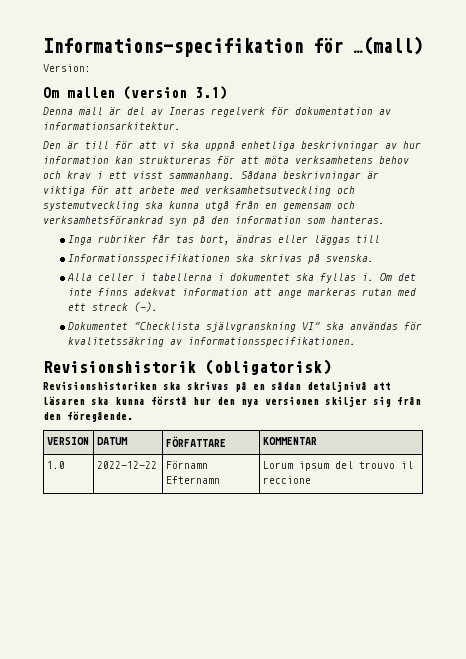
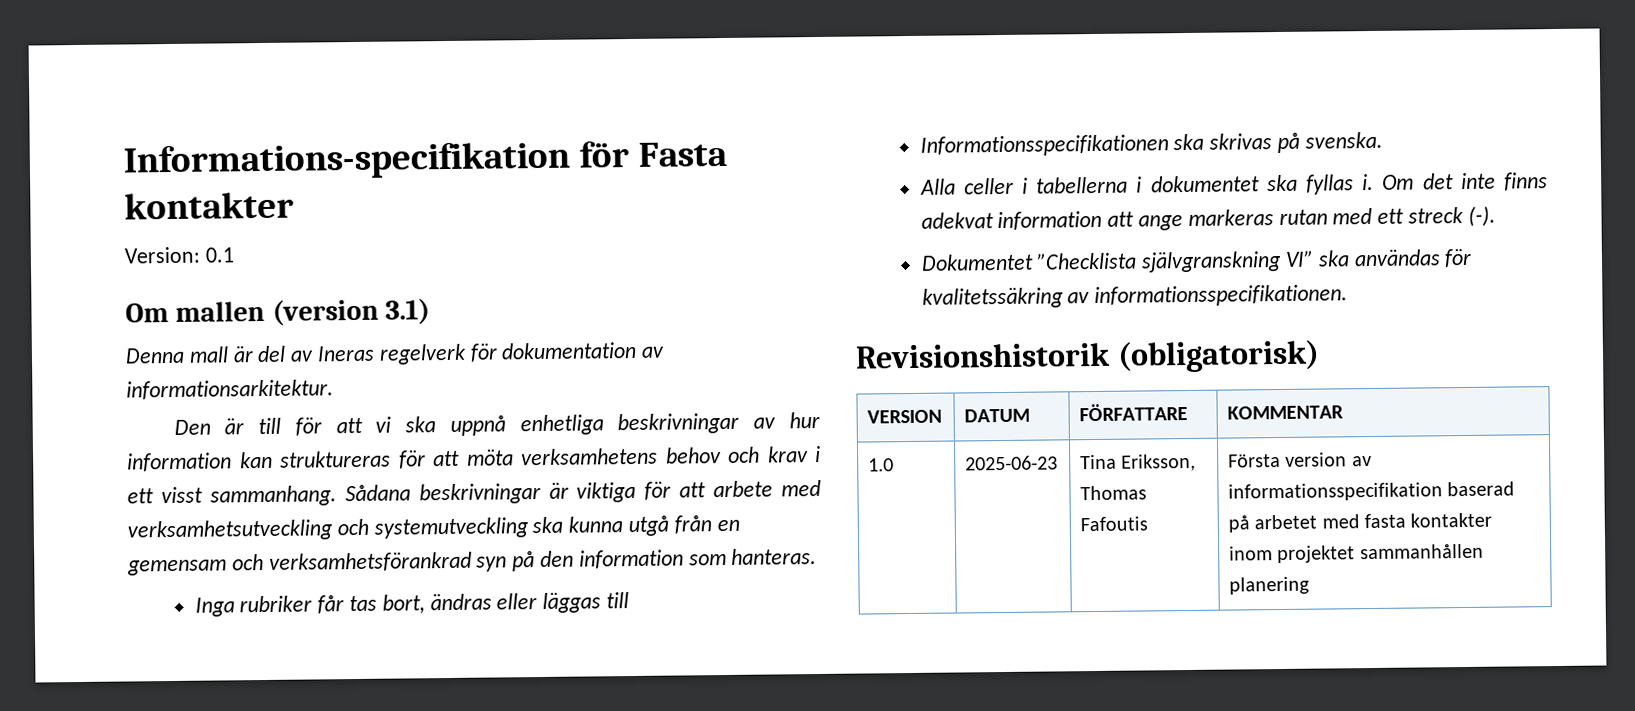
- Informations-specifikation för …(mall)
+ Informations-specifikation för Fasta kontakter
- Version:
+ Version: 0.1
- Revisionshistoriken ska skrivas på en sådan detaljnivå att läsaren ska kunna förstå hur den nya versionen skiljer sig från den föregående.
- 1.0 | 2022-12-22 | Förnamn Efternamn | Lorum ipsum del trouvo il reccione
+ 1.0 | 2025-06-23 | Tina Eriksson, Thomas Fafoutis | Första version av informationsspecifikation baserad på arbetet med fasta kontakter inom projektet sammanhållen planering

